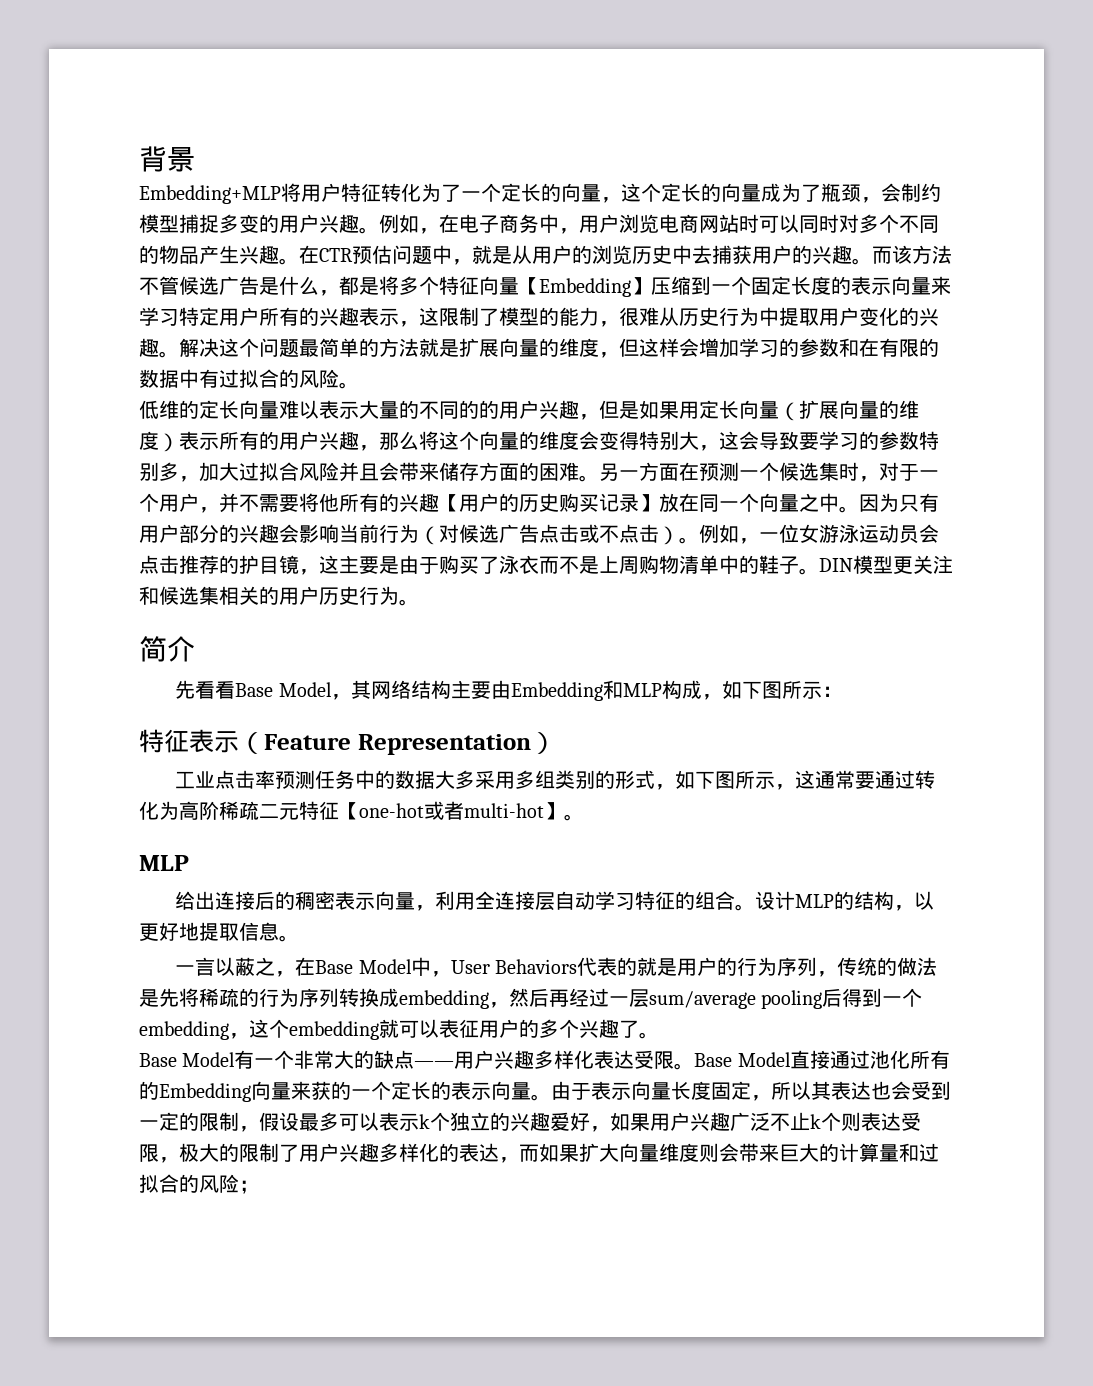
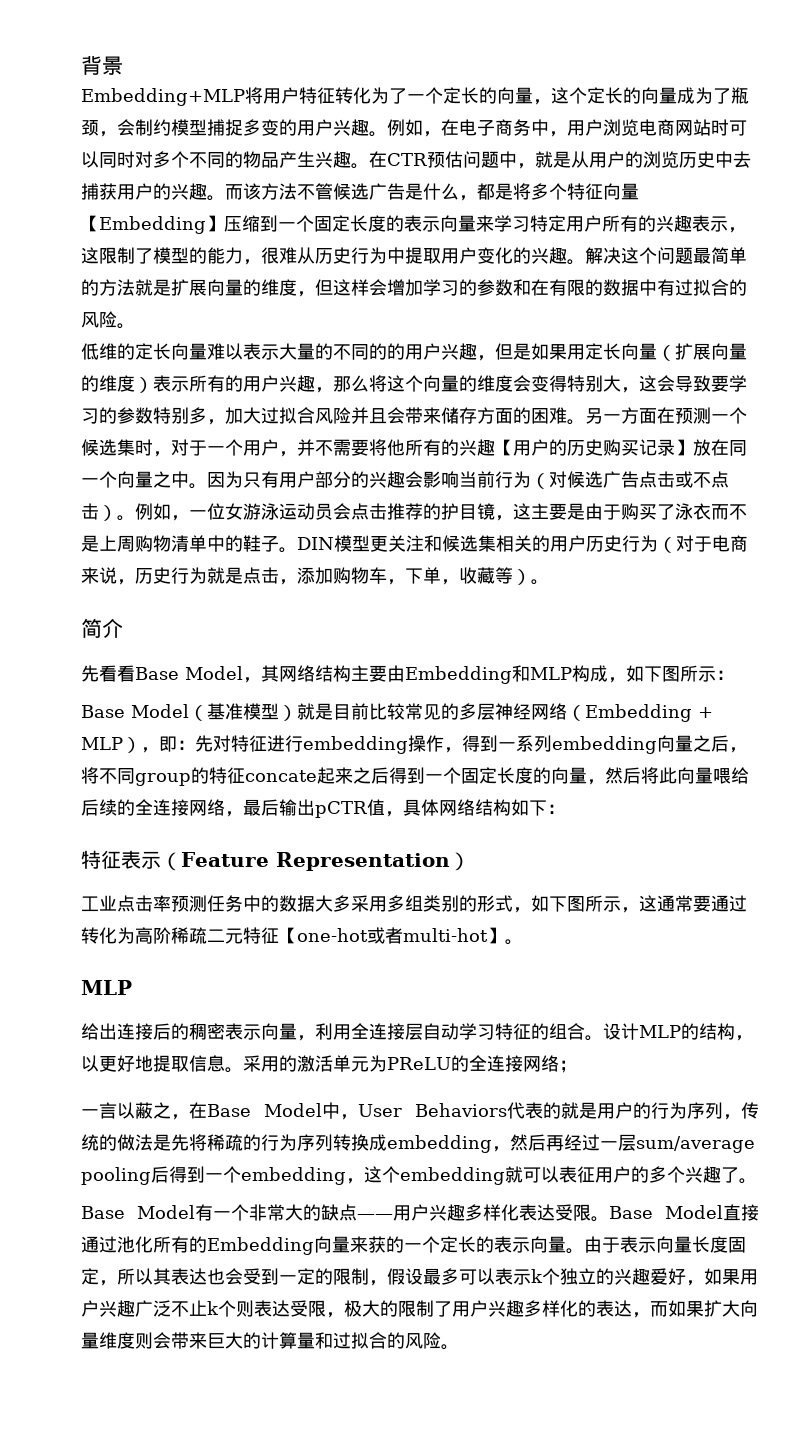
- DIN模型更关注和候选集相关的用户历史行为。
+ DIN模型更关注和候选集相关的用户历史行为（对于电商来说，历史行为就是点击，添加购物车，下单，收藏等）。
+ Base Model（基准模型）就是目前比较常见的多层神经网络（Embedding + MLP），即：先对特征进行embedding操作，得到一系列embedding向量之后，将不同group的特征concate起来之后得到一个固定长度的向量，然后将此向量喂给后续的全连接网络，最后输出pCTR值，具体网络结构如下：
+ 采用的激活单元为PReLU的全连接网络；
- 由于表示向量长度固定，所以其表达也会受到一定的限制，假设最多可以表示k个独立的兴趣爱好，如果用户兴趣广泛不止k个则表达受限，极大的限制了用户兴趣多样化的表达，而如果扩大向量维度则会带来巨大的计算量和过拟合的风险；
+ 由于表示向量长度固定，所以其表达也会受到一定的限制，假设最多可以表示k个独立的兴趣爱好，如果用户兴趣广泛不止k个则表达受限，极大的限制了用户兴趣多样化的表达，而如果扩大向量维度则会带来巨大的计算量和过拟合的风险。

